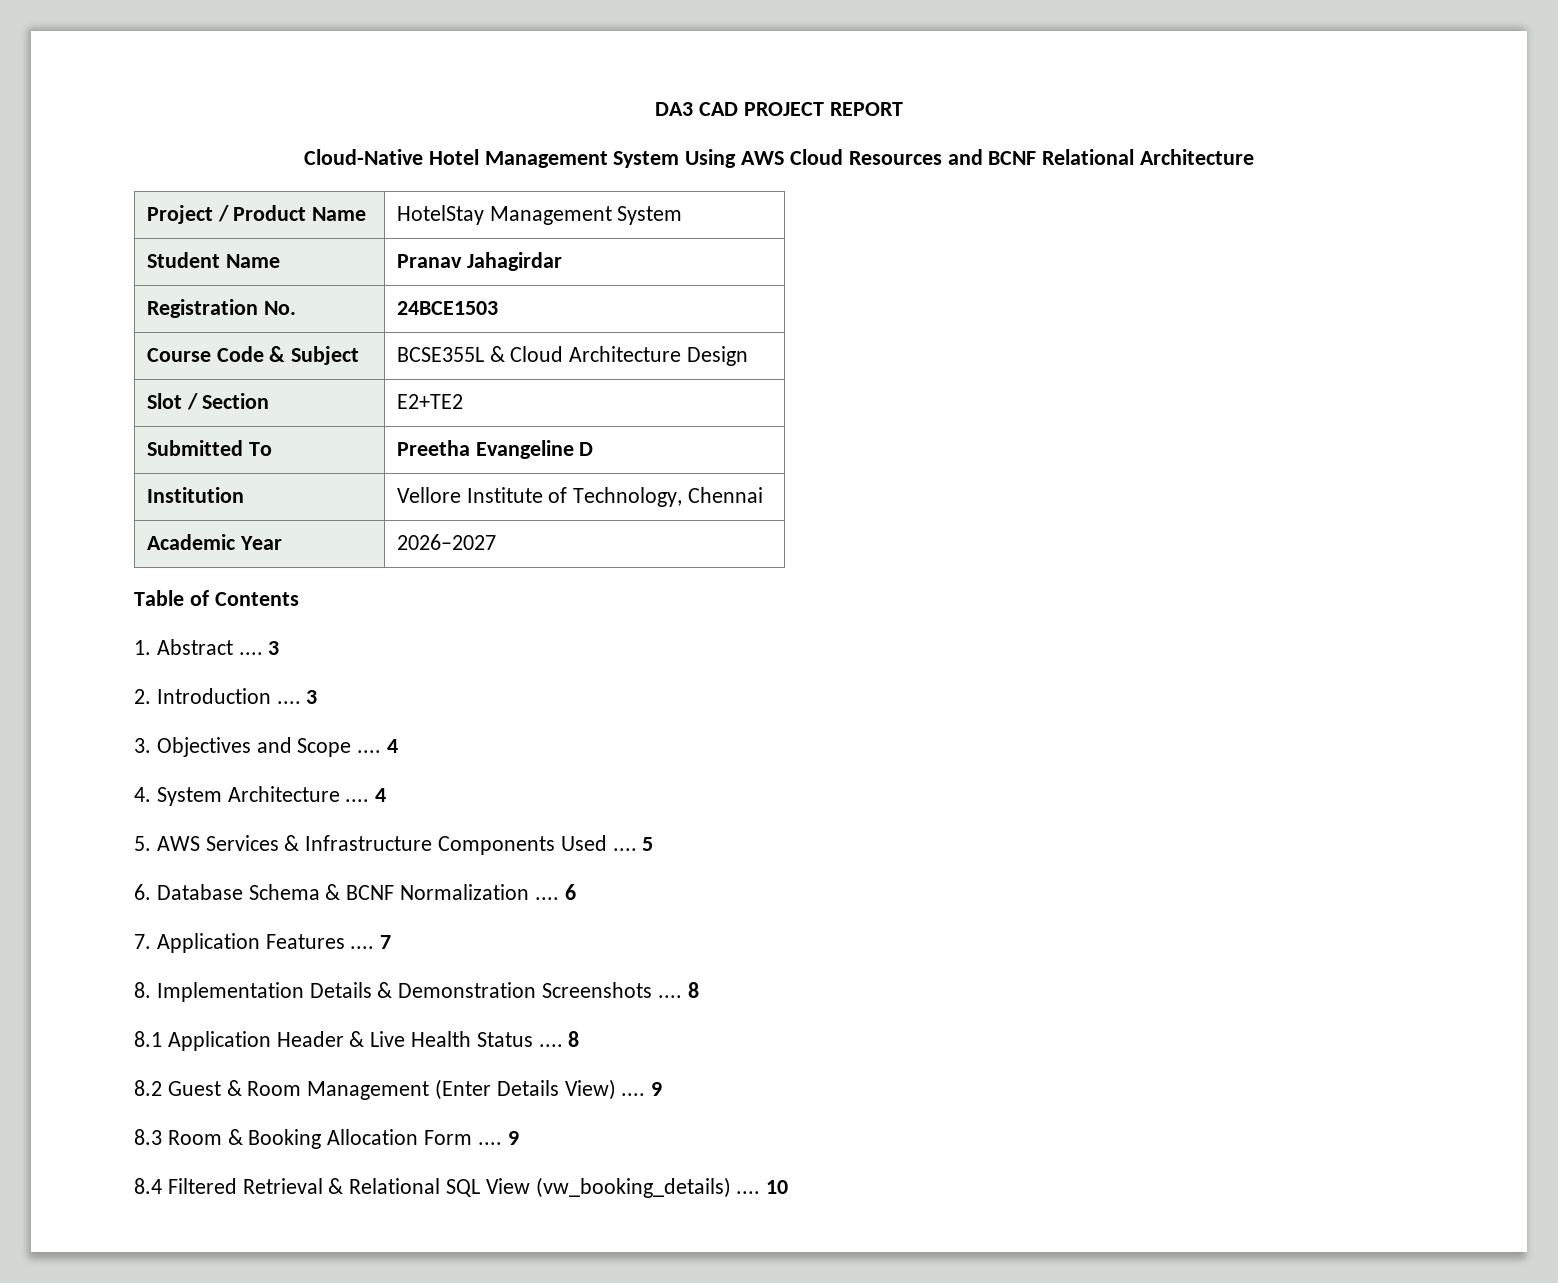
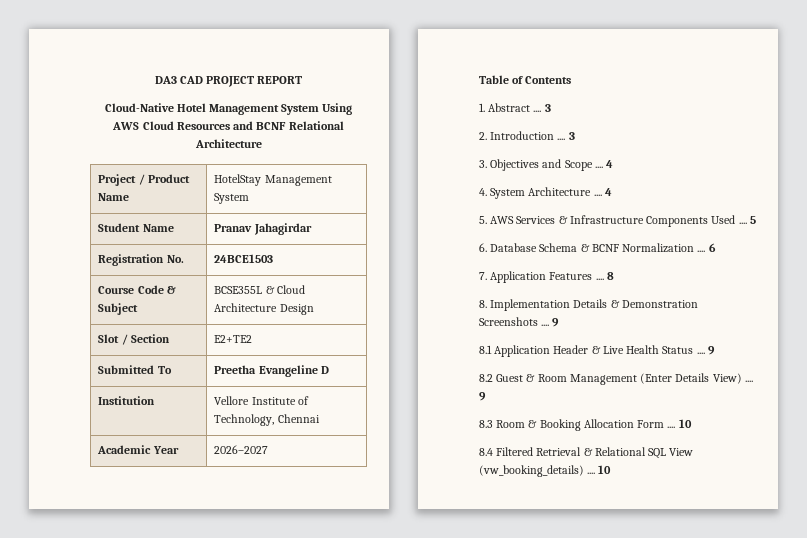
- 7
+ 8
- 8. Implementation Details & Demonstration Screenshots .... 8
+ 8. Implementation Details & Demonstration Screenshots .... 9
- 8.1 Application Header & Live Health Status .... 8
+ 8.1 Application Header & Live Health Status .... 9
- 8.3 Room & Booking Allocation Form .... 9
+ 8.3 Room & Booking Allocation Form .... 10

